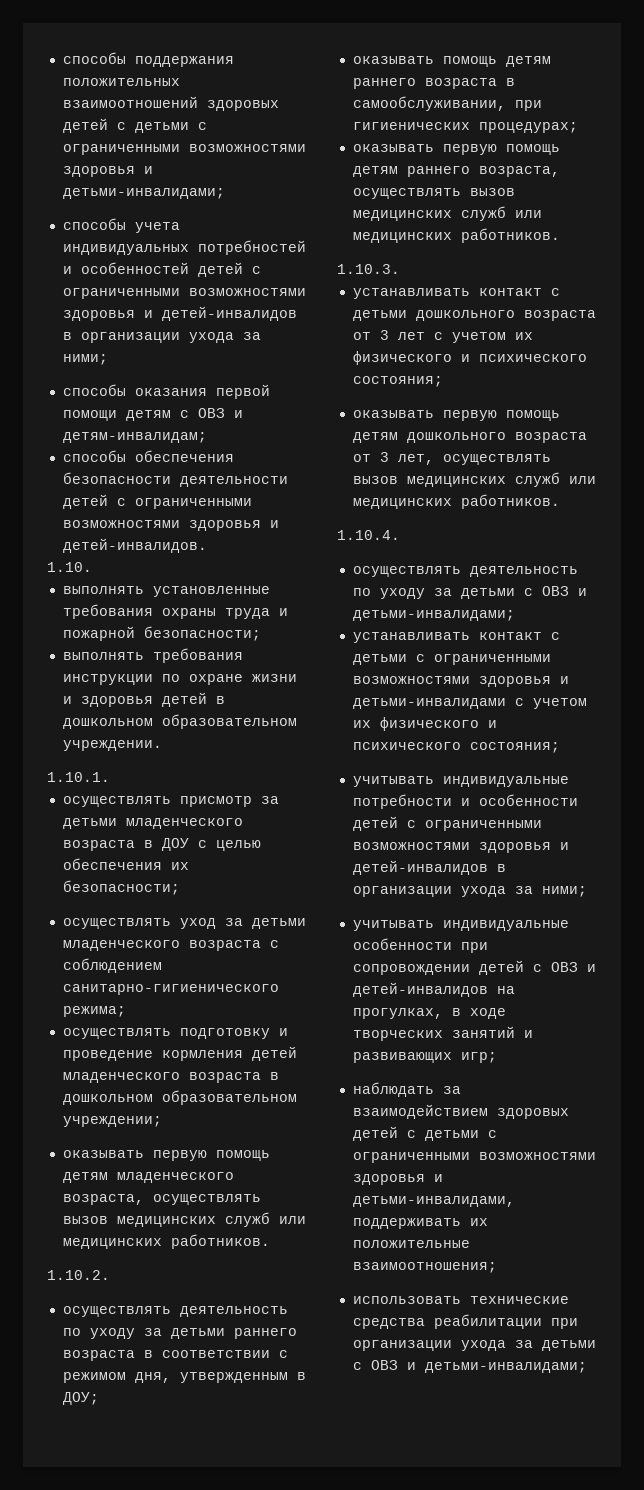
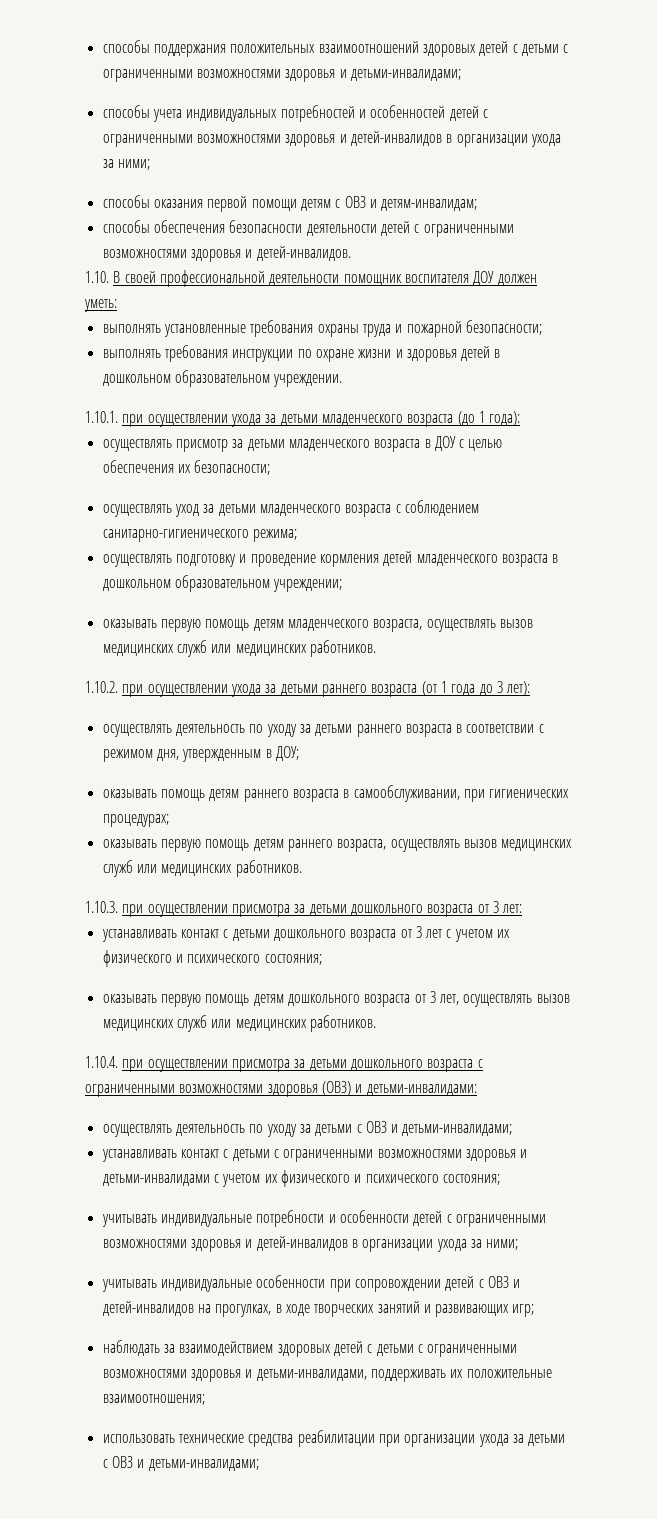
- 1.10.
+ 1.10. В своей профессиональной деятельности помощник воспитателя ДОУ должен уметь:
- 1.10.1.
+ 1.10.1. при осуществлении ухода за детьми младенческого возраста (до 1 года):
- 1.10.2.
+ 1.10.2. при осуществлении ухода за детьми раннего возраста (от 1 года до 3 лет):
- 1.10.3.
+ 1.10.3. при осуществлении присмотра за детьми дошкольного возраста от 3 лет:
- 1.10.4.
+ 1.10.4. при осуществлении присмотра за детьми дошкольного возраста с ограниченными возможностями здоровья (ОВЗ) и детьми-инвалидами:

